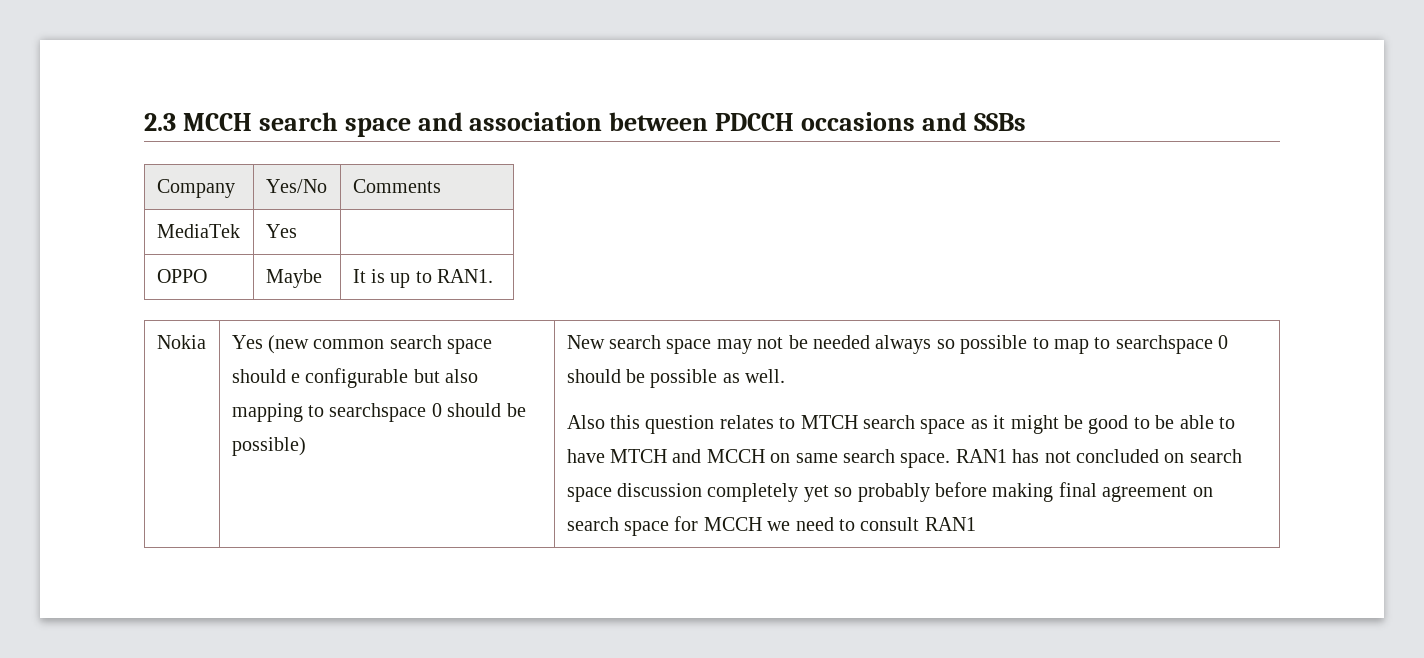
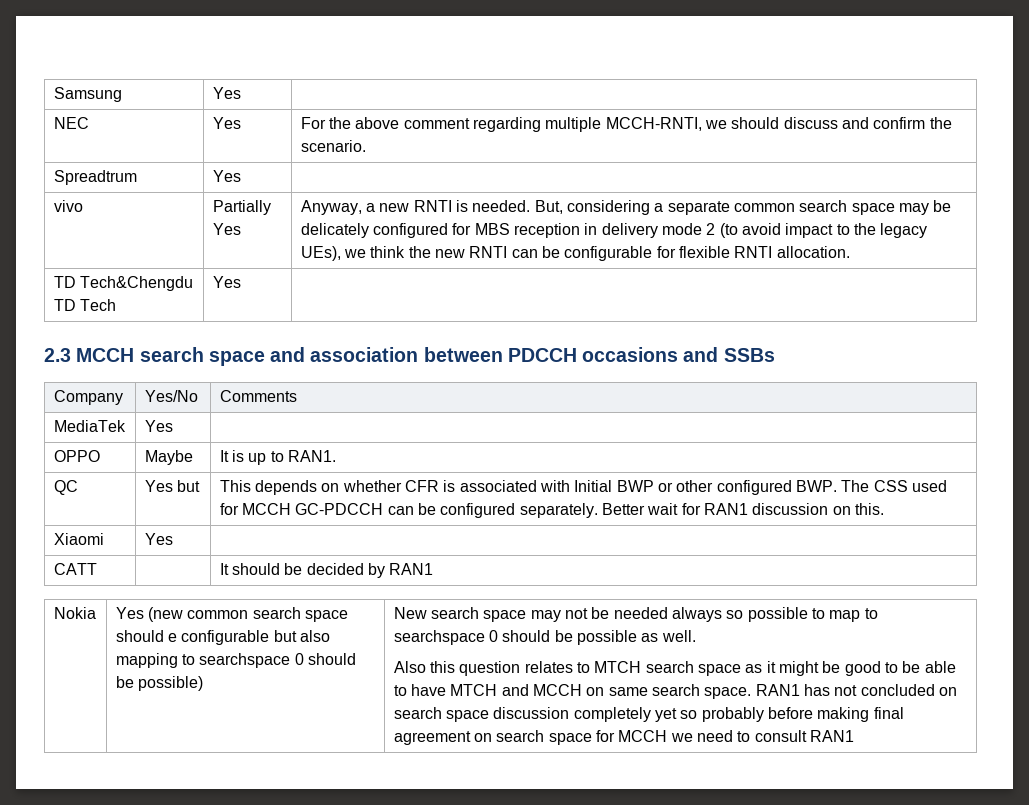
+ Samsung | Yes |
+ NEC | Yes | For the above comment regarding multiple MCCH-RNTI, we should discuss and confirm the scenario.
+ Spreadtrum | Yes |
+ vivo | Partially Yes | Anyway, a new RNTI is needed. But, considering a separate common search space may be delicately configured for MBS reception in delivery mode 2 (to avoid impact to the legacy UEs), we think the new RNTI can be configurable for flexible RNTI allocation.
+ TD Tech&Chengdu TD Tech | Yes |
+ QC | Yes but | This depends on whether CFR is associated with Initial BWP or other configured BWP. The CSS used for MCCH GC-PDCCH can be configured separately. Better wait for RAN1 discussion on this.
+ Xiaomi | Yes |
+ CATT | | It should be decided by RAN1

